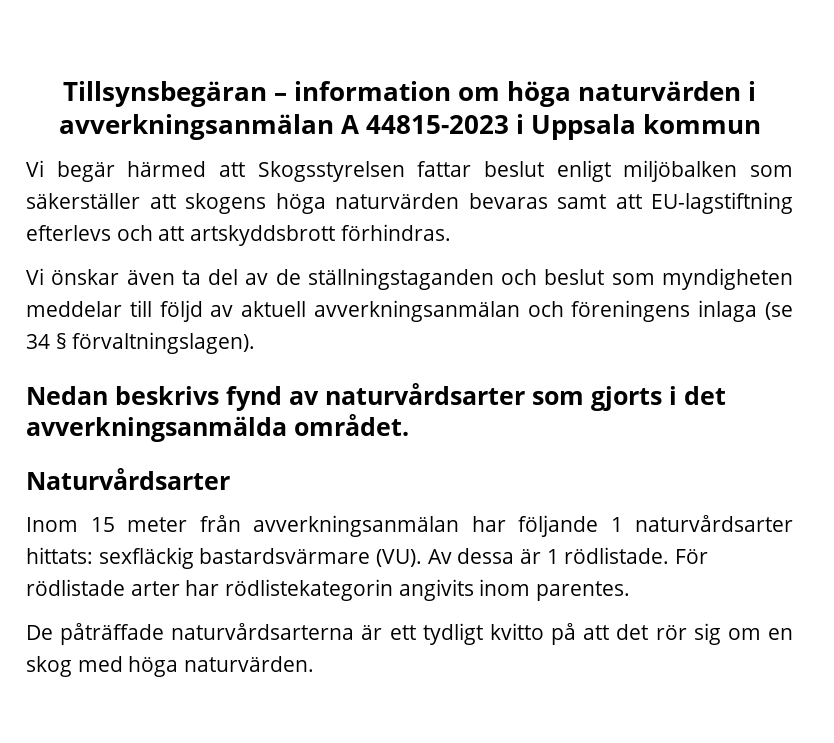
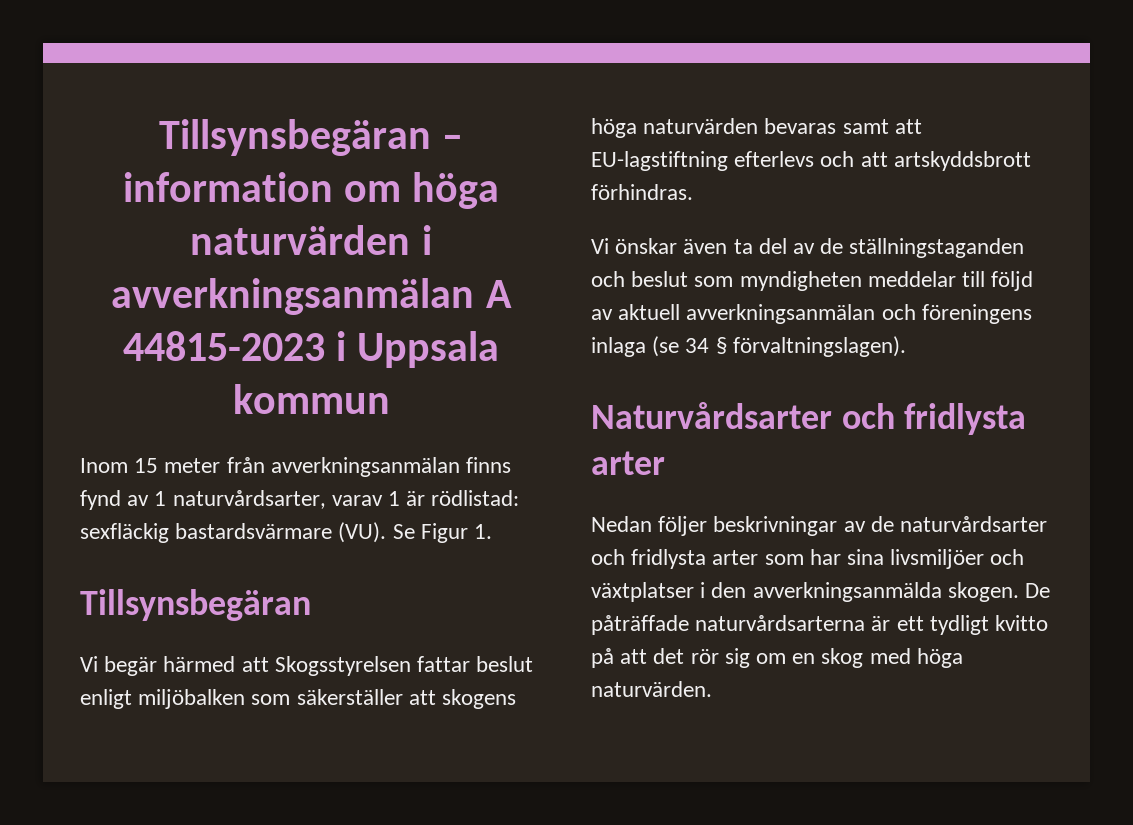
+ Inom 15 meter från avverkningsanmälan finns fynd av 1 naturvårdsarter, varav 1 är rödlistad: sexfläckig bastardsvärmare (VU). Se Figur 1.
+ Tillsynsbegäran
- Nedan beskrivs fynd av naturvårdsarter som gjorts i det avverkningsanmälda området.
- Naturvårdsarter
- Inom 15 meter från avverkningsanmälan har följande 1 naturvårdsarter hittats: sexfläckig bastardsvärmare (VU). Av dessa är 1 rödlistade. För rödlistade arter har rödlistekategorin angivits inom parentes.
- De påträffade naturvårdsarterna är ett tydligt kvitto på att det rör sig om en skog med höga naturvärden.
+ Naturvårdsarter och fridlysta arter
+ Nedan följer beskrivningar av de naturvårdsarter och fridlysta arter som har sina livsmiljöer och växtplatser i den avverkningsanmälda skogen. De påträffade naturvårdsarterna är ett tydligt kvitto på att det rör sig om en skog med höga naturvärden.

